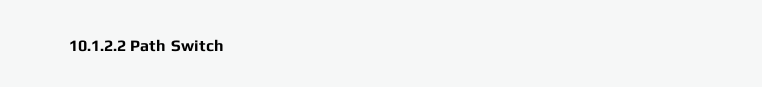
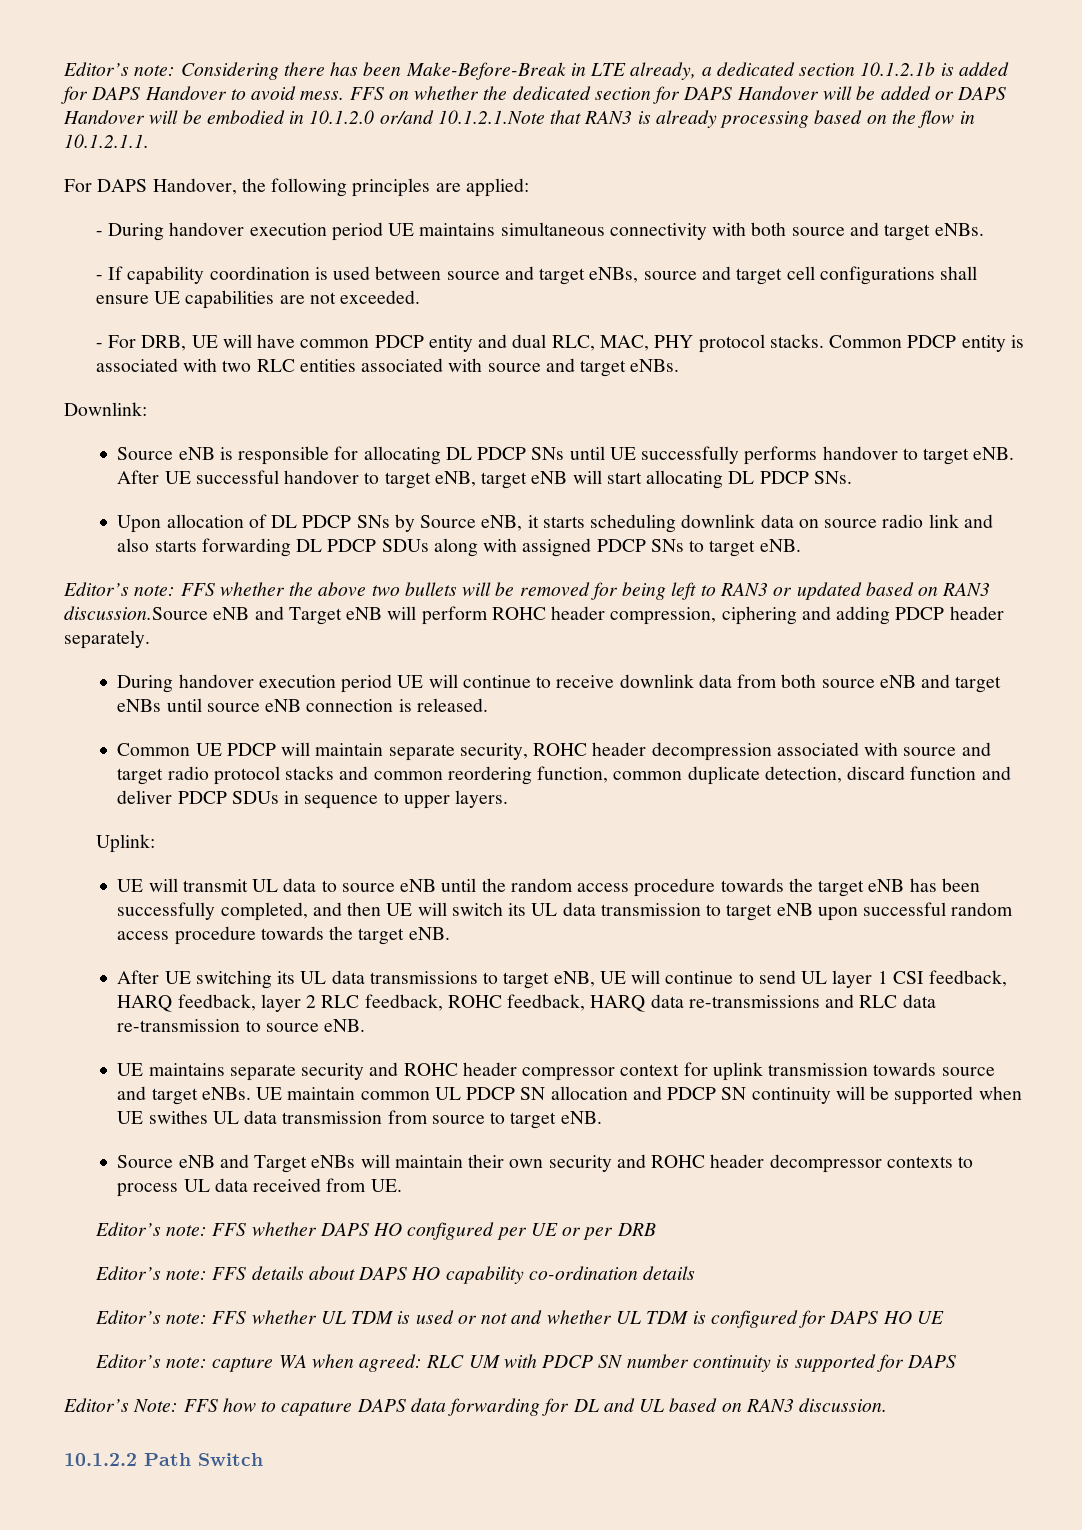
+ Editor’s note: Considering there has been Make-Before-Break in LTE already, a dedicated section 10.1.2.1b is added for DAPS Handover to avoid mess. FFS on whether the dedicated section for DAPS Handover will be added or DAPS Handover will be embodied in 10.1.2.0 or/and 10.1.2.1.Note that RAN3 is already processing based on the flow in 10.1.2.1.1.
+ For DAPS Handover, the following principles are applied:
+ - During handover execution period UE maintains simultaneous connectivity with both source and target eNBs.
+ - If capability coordination is used between source and target eNBs, source and target cell configurations shall ensure UE capabilities are not exceeded.
+ - For DRB, UE will have common PDCP entity and dual RLC, MAC, PHY protocol stacks. Common PDCP entity is associated with two RLC entities associated with source and target eNBs.
+ Downlink:
+ Source eNB is responsible for allocating DL PDCP SNs until UE successfully performs handover to target eNB. After UE successful handover to target eNB, target eNB will start allocating DL PDCP SNs.
+ Upon allocation of DL PDCP SNs by Source eNB, it starts scheduling downlink data on source radio link and also starts forwarding DL PDCP SDUs along with assigned PDCP SNs to target eNB.
+ Editor’s note: FFS whether the above two bullets will be removed for being left to RAN3 or updated based on RAN3 discussion.Source eNB and Target eNB will perform ROHC header compression, ciphering and adding PDCP header separately.
+ During handover execution period UE will continue to receive downlink data from both source eNB and target eNBs until source eNB connection is released.
+ Common UE PDCP will maintain separate security, ROHC header decompression associated with source and target radio protocol stacks and common reordering function, common duplicate detection, discard function and deliver PDCP SDUs in sequence to upper layers.
+ Uplink:
+ UE will transmit UL data to source eNB until the random access procedure towards the target eNB has been successfully completed, and then UE will switch its UL data transmission to target eNB upon successful random access procedure towards the target eNB.
+ After UE switching its UL data transmissions to target eNB, UE will continue to send UL layer 1 CSI feedback, HARQ feedback, layer 2 RLC feedback, ROHC feedback, HARQ data re-transmissions and RLC data re-transmission to source eNB.
+ UE maintains separate security and ROHC header compressor context for uplink transmission towards source and target eNBs. UE maintain common UL PDCP SN allocation and PDCP SN continuity will be supported when UE swithes UL data transmission from source to target eNB.
+ Source eNB and Target eNBs will maintain their own security and ROHC header decompressor contexts to process UL data received from UE.
+ Editor’s note: FFS whether DAPS HO configured per UE or per DRB
+ Editor’s note: FFS details about DAPS HO capability co-ordination details
+ Editor’s note: FFS whether UL TDM is used or not and whether UL TDM is configured for DAPS HO UE
+ Editor’s note: capture WA when agreed: RLC UM with PDCP SN number continuity is supported for DAPS
+ Editor’s Note: FFS how to capature DAPS data forwarding for DL and UL based on RAN3 discussion.

